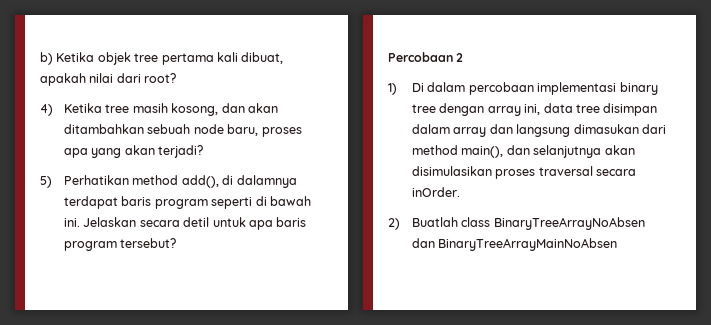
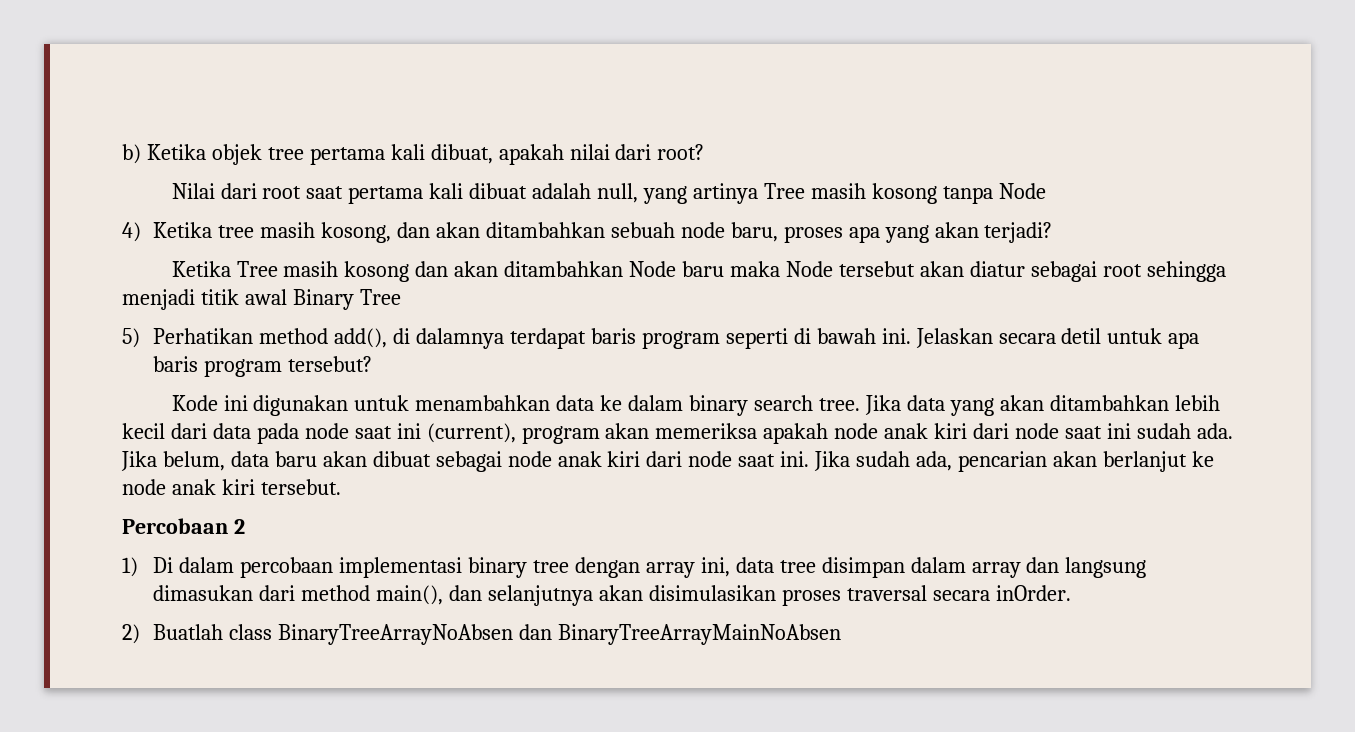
+ Nilai dari root saat pertama kali dibuat adalah null, yang artinya Tree masih kosong tanpa Node
+ Ketika Tree masih kosong dan akan ditambahkan Node baru maka Node tersebut akan diatur sebagai root sehingga menjadi titik awal Binary Tree
+ Kode ini digunakan untuk menambahkan data ke dalam binary search tree. Jika data yang akan ditambahkan lebih kecil dari data pada node saat ini (current), program akan memeriksa apakah node anak kiri dari node saat ini sudah ada. Jika belum, data baru akan dibuat sebagai node anak kiri dari node saat ini. Jika sudah ada, pencarian akan berlanjut ke node anak kiri tersebut.

